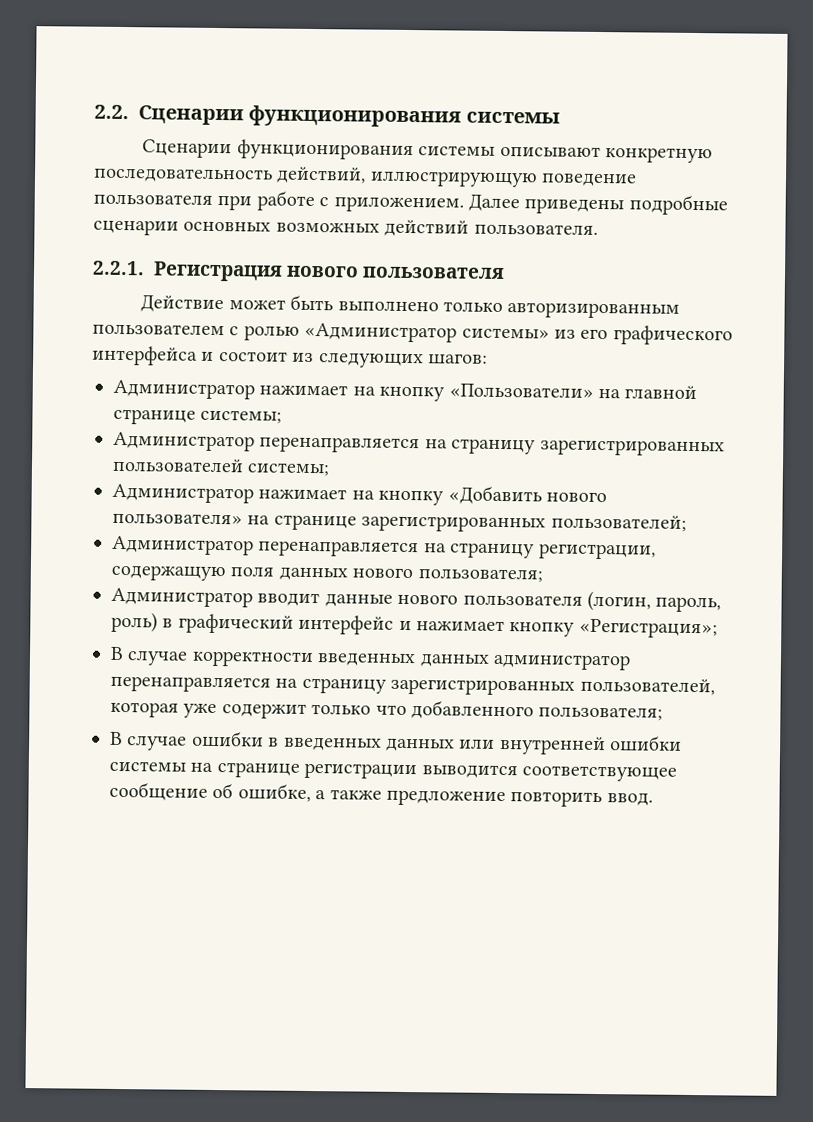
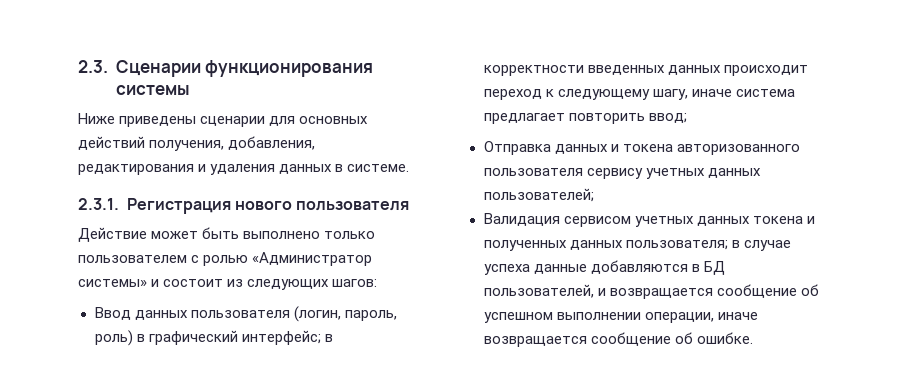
- 2.2. Сценарии функционирования системы
+ 2.3. Сценарии функционирования системы
- Сценарии функционирования системы описывают конкретную последовательность действий, иллюстрирующую поведение пользователя при работе с приложением. Далее приведены подробные сценарии основных возможных действий пользователя.
- 2.2.1. Регистрация нового пользователя
+ Ниже приведены сценарии для основных действий получения, добавления, редактирования и удаления данных в системе.
+ 2.3.1. Регистрация нового пользователя
- Действие может быть выполнено только авторизированным пользователем с ролью «Администратор системы» из его графического интерфейса и состоит из следующих шагов:
+ Действие может быть выполнено только пользователем с ролью «Администратор системы» и состоит из следующих шагов:
- Администратор нажимает на кнопку «Пользователи» на главной странице системы;
- Администратор перенаправляется на страницу зарегистрированных пользователей системы;
- Администратор нажимает на кнопку «Добавить нового пользователя» на странице зарегистрированных пользователей;
- Администратор перенаправляется на страницу регистрации, содержащую поля данных нового пользователя;
- Администратор вводит данные нового пользователя (логин, пароль, роль) в графический интерфейс и нажимает кнопку «Регистрация»;
- В случае корректности введенных данных администратор перенаправляется на страницу зарегистрированных пользователей, которая уже содержит только что добавленного пользователя;
- В случае ошибки в введенных данных или внутренней ошибки системы на странице регистрации выводится соответствующее сообщение об ошибке, а также предложение повторить ввод.
+ Ввод данных пользователя (логин, пароль, роль) в графический интерфейс; в корректности введенных данных происходит переход к следующему шагу, иначе система предлагает повторить ввод;
+ Отправка данных и токена авторизованного пользователя сервису учетных данных пользователей;
+ Валидация сервисом учетных данных токена и полученных данных пользователя; в случае успеха данные добавляются в БД пользователей, и возвращается сообщение об успешном выполнении операции, иначе возвращается сообщение об ошибке.

